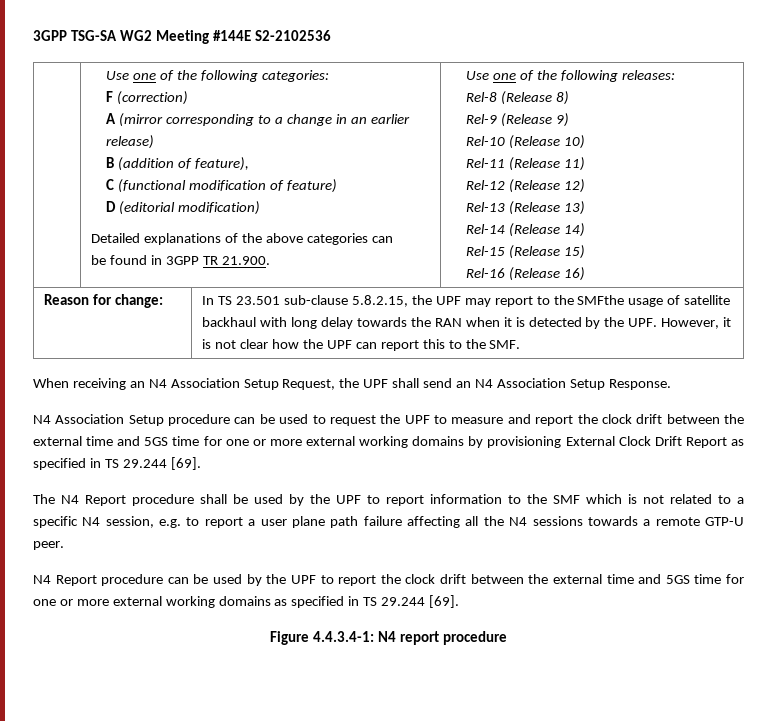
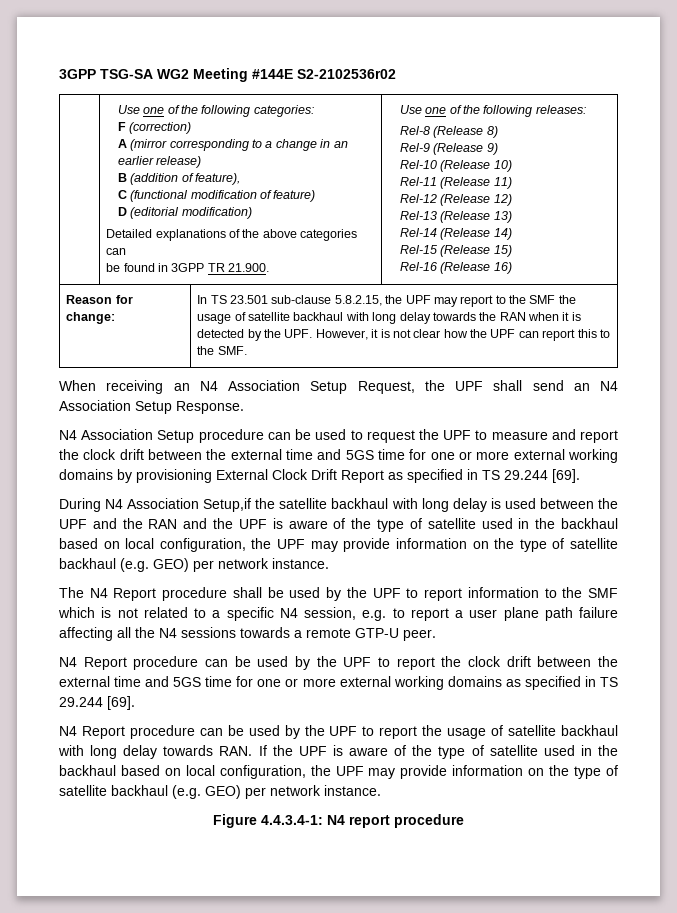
- 3GPP TSG-SA WG2 Meeting #144E S2-2102536
+ 3GPP TSG-SA WG2 Meeting #144E S2-2102536r02
- In TS 23.501 sub-clause 5.8.2.15, the UPF may report to the SMFthe usage of satellite backhaul with long delay towards the RAN when it is detected by the UPF. However, it is not clear how the UPF can report this to the SMF.
+ In TS 23.501 sub-clause 5.8.2.15, the UPF may report to the SMF the usage of satellite backhaul with long delay towards the RAN when it is detected by the UPF. However, it is not clear how the UPF can report this to the SMF.
+ During N4 Association Setup,if the satellite backhaul with long delay is used between the UPF and the RAN and the UPF is aware of the type of satellite used in the backhaul based on local configuration, the UPF may provide information on the type of satellite backhaul (e.g. GEO) per network instance.
+ N4 Report procedure can be used by the UPF to report the usage of satellite backhaul with long delay towards RAN. If the UPF is aware of the type of satellite used in the backhaul based on local configuration, the UPF may provide information on the type of satellite backhaul (e.g. GEO) per network instance.

